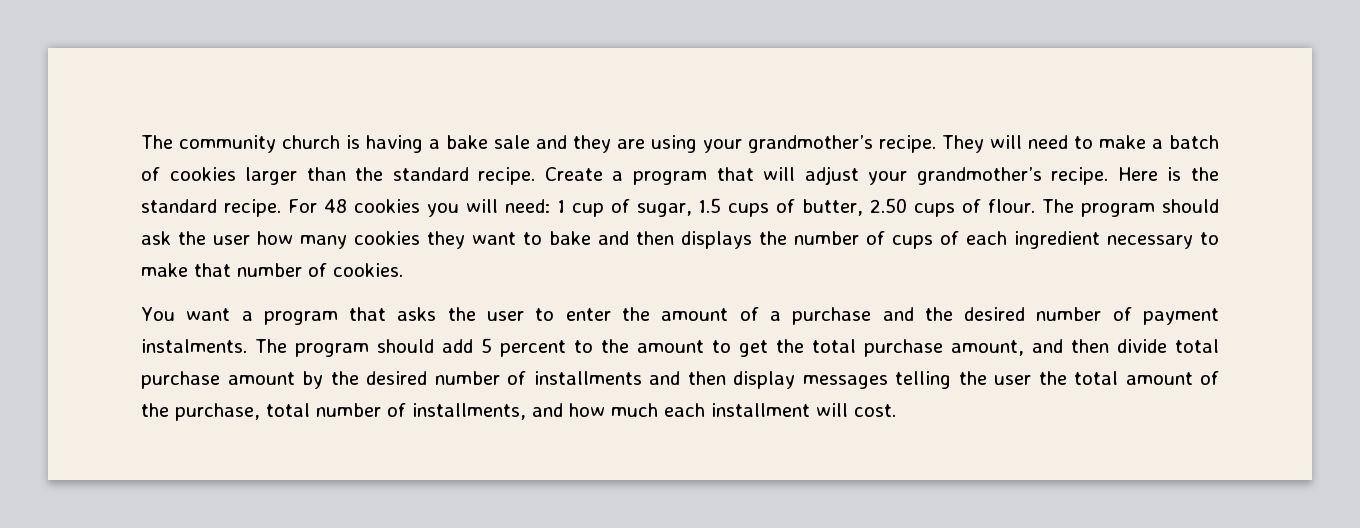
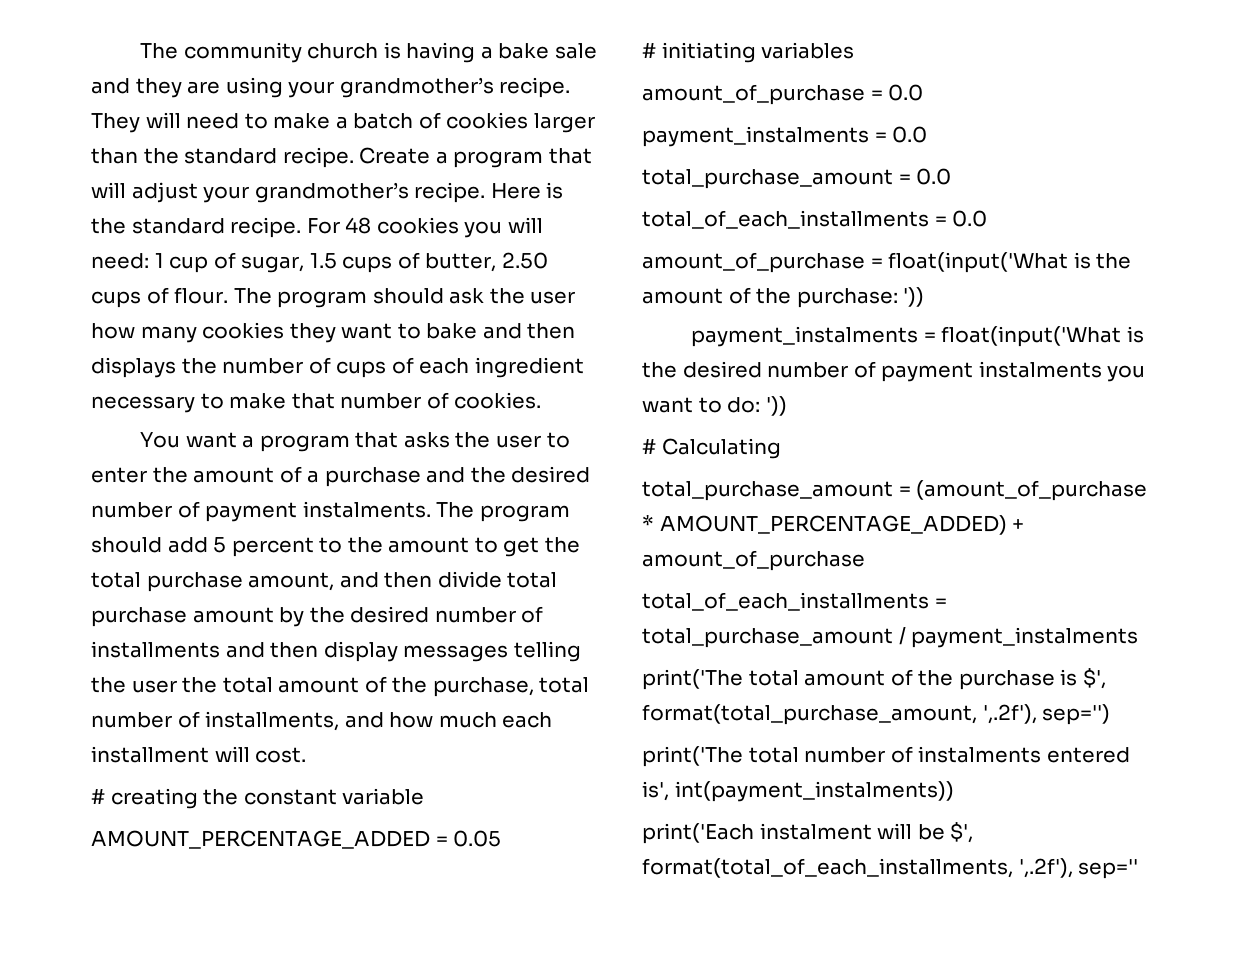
+ # creating the constant variable
+ AMOUNT_PERCENTAGE_ADDED = 0.05
+ # initiating variables
+ amount_of_purchase = 0.0
+ payment_instalments = 0.0
+ total_purchase_amount = 0.0
+ total_of_each_installments = 0.0
+ amount_of_purchase = float(input('What is the amount of the purchase: '))
+ payment_instalments = float(input('What is the desired number of payment instalments you want to do: '))
+ # Calculating
+ total_purchase_amount = (amount_of_purchase * AMOUNT_PERCENTAGE_ADDED) + amount_of_purchase
+ total_of_each_installments = total_purchase_amount / payment_instalments
+ print('The total amount of the purchase is $', format(total_purchase_amount, ',.2f'), sep='')
+ print('The total number of instalments entered is', int(payment_instalments))
+ print('Each instalment will be $', format(total_of_each_installments, ',.2f'), sep=''

